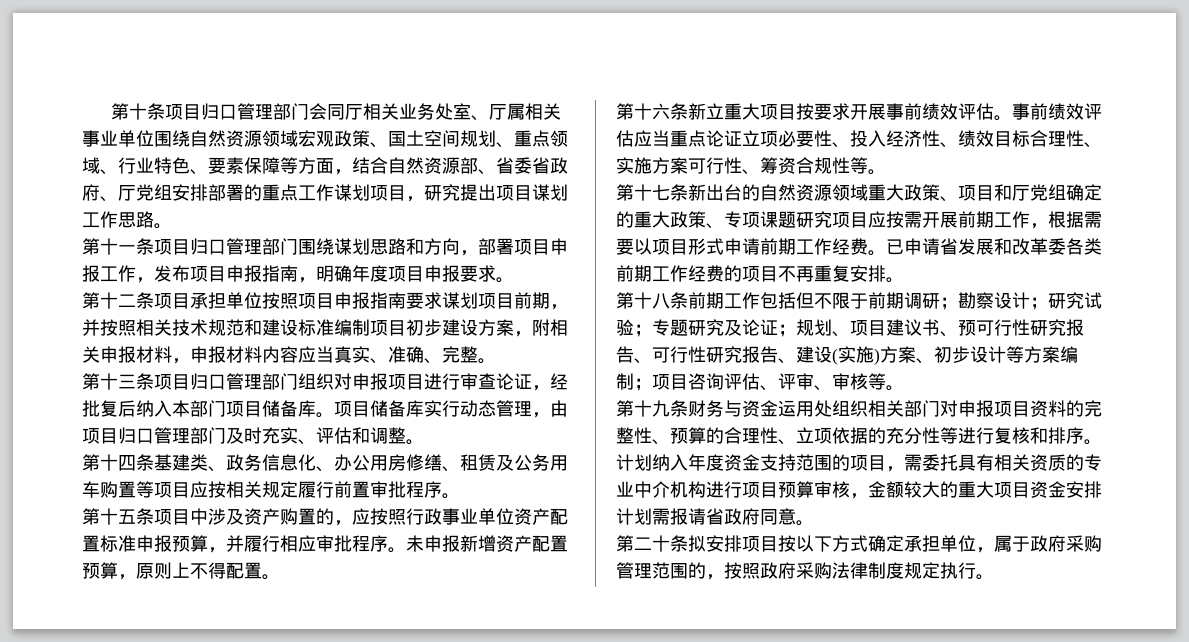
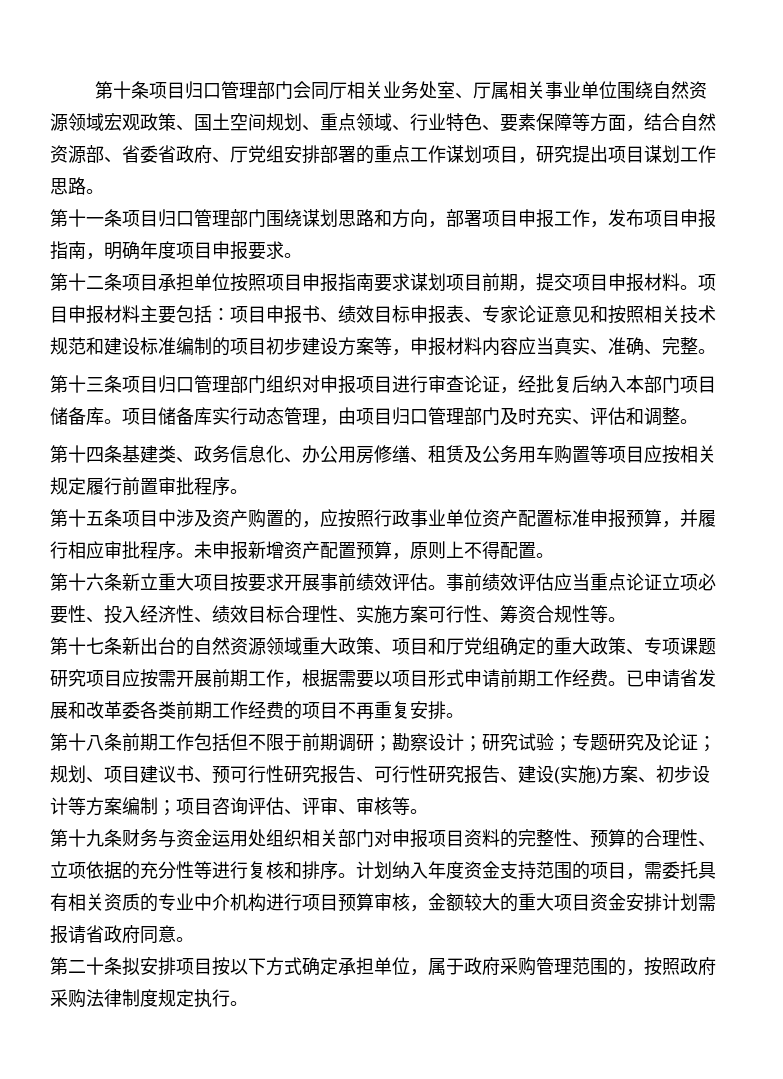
- 第十二条项目承担单位按照项目申报指南要求谋划项目前期，并按照相关技术规范和建设标准编制项目初步建设方案，附相关申报材料，申报材料内容应当真实、准确、完整。
+ 第十二条项目承担单位按照项目申报指南要求谋划项目前期，提交项目申报材料。项目申报材料主要包括：项目申报书、绩效目标申报表、专家论证意见和按照相关技术规范和建设标准编制的项目初步建设方案等，申报材料内容应当真实、准确、完整。

